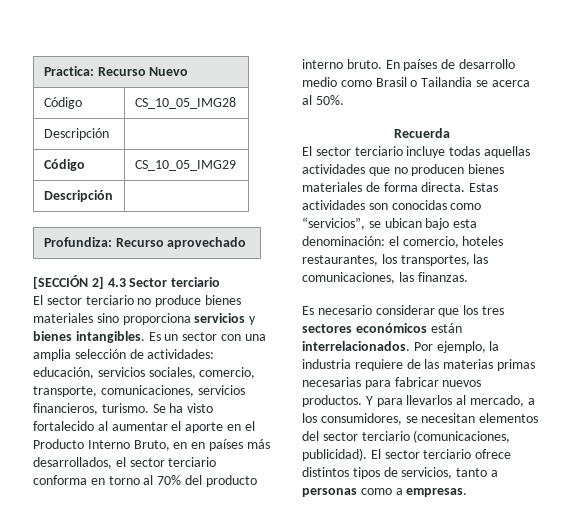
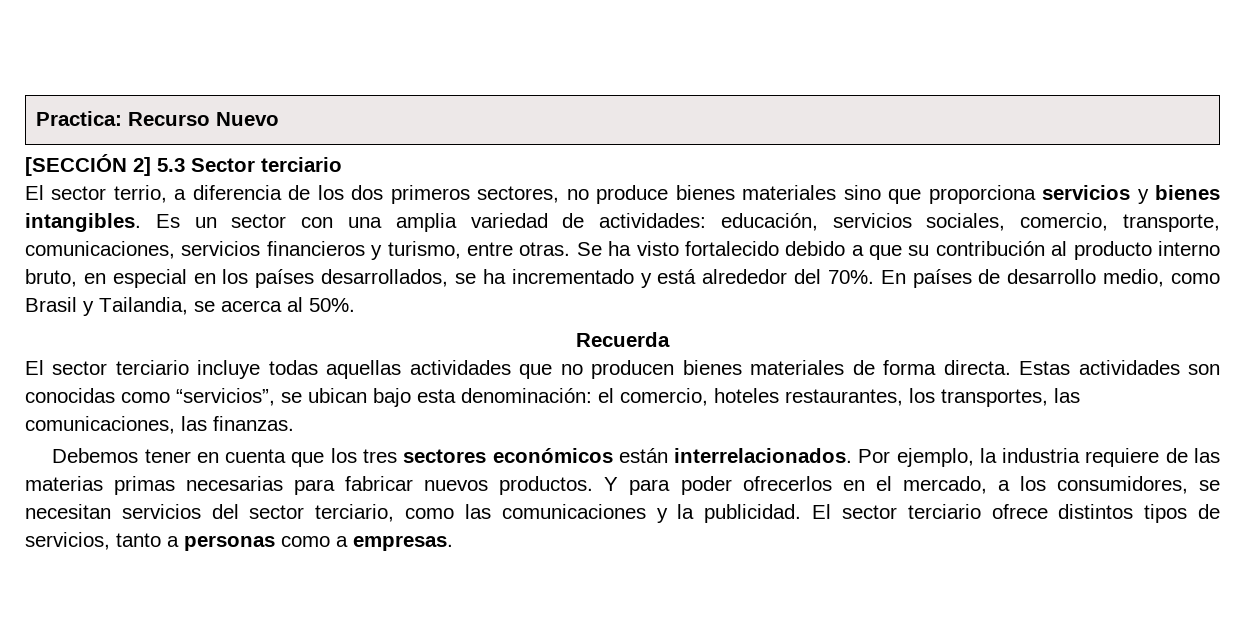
- Código | CS_10_05_IMG28
- Descripción |
- Código | CS_10_05_IMG29
- Descripción |
- Profundiza: Recurso aprovechado
- [SECCIÓN 2] 4.3 Sector terciario
+ [SECCIÓN 2] 5.3 Sector terciario
- El sector terciario no produce bienes materiales sino proporciona servicios y bienes intangibles.
+ El sector terrio, a diferencia de los dos primeros sectores, no produce bienes materiales sino que proporciona servicios y bienes intangibles.
- Es un sector con una amplia selección de actividades: educación, servicios sociales, comercio, transporte, comunicaciones, servicios financieros, turismo. Se ha visto fortalecido al aumentar el aporte en el Producto Interno Bruto, en en países más desarrollados, el sector terciario conforma en torno al 70% del producto interno bruto.
+ Es un sector con una amplia variedad de actividades: educación, servicios sociales, comercio, transporte, comunicaciones, servicios financieros y turismo, entre otras. Se ha visto fortalecido debido a que su contribución al producto interno bruto, en especial en los países desarrollados, se ha incrementado y está alrededor del 70%.
- En países de desarrollo medio como Brasil o Tailandia se acerca al 50%.
+ En países de desarrollo medio, como Brasil y Tailandia, se acerca al 50%.
- Es necesario considerar que los tres sectores económicos están interrelacionados.
+ Debemos tener en cuenta que los tres sectores económicos están interrelacionados.
- Y para llevarlos al mercado, a los consumidores, se necesitan elementos del sector terciario (comunicaciones, publicidad).
+ Y para poder ofrecerlos en el mercado, a los consumidores, se necesitan servicios del sector terciario, como las comunicaciones y la publicidad.

